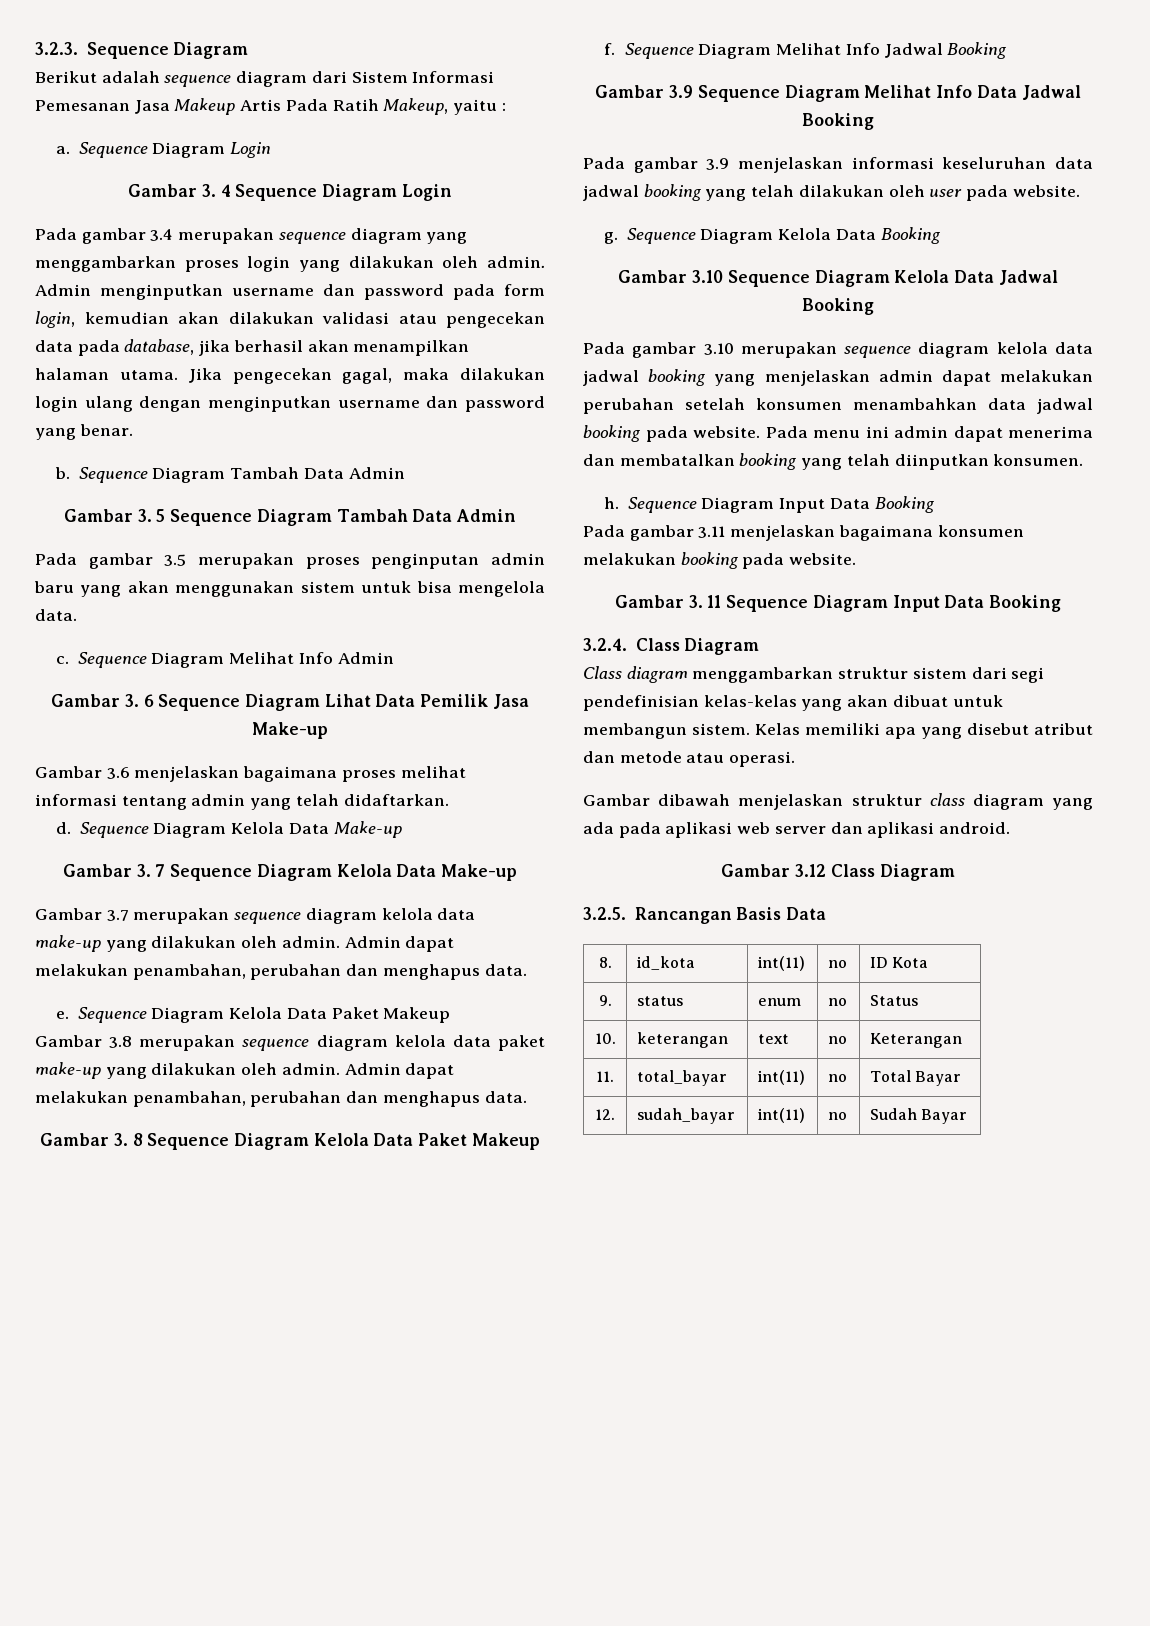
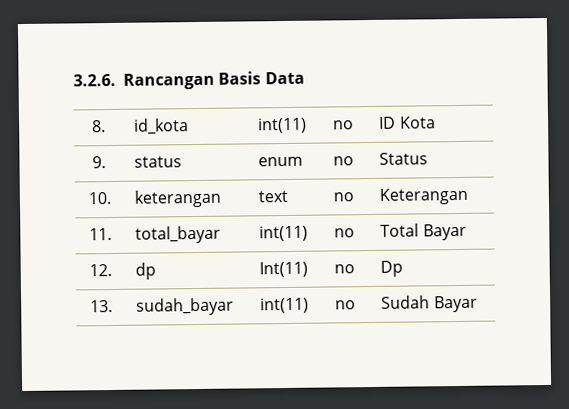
- 3.2.3. Sequence Diagram
- Berikut adalah sequence diagram dari Sistem Informasi Pemesanan Jasa Makeup Artis Pada Ratih Makeup, yaitu :
- a. Sequence Diagram Login
- Gambar 3. 4 Sequence Diagram Login
- Pada gambar 3.4 merupakan sequence diagram yang menggambarkan proses login yang dilakukan oleh admin. Admin menginputkan username dan password pada form login, kemudian akan dilakukan validasi atau pengecekan data pada database, jika berhasil akan menampilkan halaman utama. Jika pengecekan gagal, maka dilakukan login ulang dengan menginputkan username dan password yang benar.
- b. Sequence Diagram Tambah Data Admin
- Gambar 3. 5 Sequence Diagram Tambah Data Admin
- Pada gambar 3.5 merupakan proses penginputan admin baru yang akan menggunakan sistem untuk bisa mengelola data.
- c. Sequence Diagram Melihat Info Admin
- Gambar 3. 6 Sequence Diagram Lihat Data Pemilik Jasa Make-up
- Gambar 3.6 menjelaskan bagaimana proses melihat informasi tentang admin yang telah didaftarkan.
- d. Sequence Diagram Kelola Data Make-up
- Gambar 3. 7 Sequence Diagram Kelola Data Make-up
- Gambar 3.7 merupakan sequence diagram kelola data make-up yang dilakukan oleh admin. Admin dapat melakukan penambahan, perubahan dan menghapus data.
- e. Sequence Diagram Kelola Data Paket Makeup
- Gambar 3.8 merupakan sequence diagram kelola data paket make-up yang dilakukan oleh admin. Admin dapat melakukan penambahan, perubahan dan menghapus data.
- Gambar 3. 8 Sequence Diagram Kelola Data Paket Makeup
- f. Sequence Diagram Melihat Info Jadwal Booking
- Gambar 3.9 Sequence Diagram Melihat Info Data Jadwal Booking
- Pada gambar 3.9 menjelaskan informasi keseluruhan data jadwal booking yang telah dilakukan oleh user pada website.
- g. Sequence Diagram Kelola Data Booking
- Gambar 3.10 Sequence Diagram Kelola Data Jadwal Booking
- Pada gambar 3.10 merupakan sequence diagram kelola data jadwal booking yang menjelaskan admin dapat melakukan perubahan setelah konsumen menambahkan data jadwal booking pada website. Pada menu ini admin dapat menerima dan membatalkan booking yang telah diinputkan konsumen.
- h. Sequence Diagram Input Data Booking
- Pada gambar 3.11 menjelaskan bagaimana konsumen melakukan booking pada website.
- Gambar 3. 11 Sequence Diagram Input Data Booking
- 3.2.4. Class Diagram
- Class diagram menggambarkan struktur sistem dari segi pendefinisian kelas-kelas yang akan dibuat untuk membangun sistem. Kelas memiliki apa yang disebut atribut dan metode atau operasi.
- Gambar dibawah menjelaskan struktur class diagram yang ada pada aplikasi web server dan aplikasi android.
- Gambar 3.12 Class Diagram
- 3.2.5. Rancangan Basis Data
+ 3.2.6. Rancangan Basis Data
- 12. | sudah_bayar | int(11) | no | Sudah Bayar
+ 12. | dp | Int(11) | no | Dp
+ 13. | sudah_bayar | int(11) | no | Sudah Bayar

